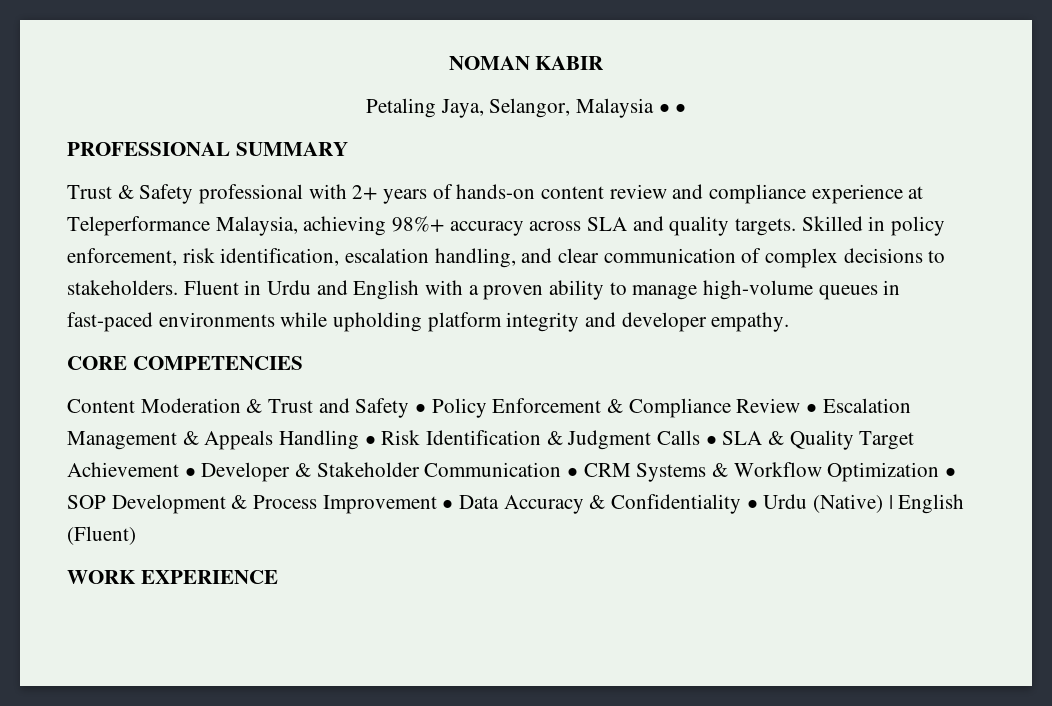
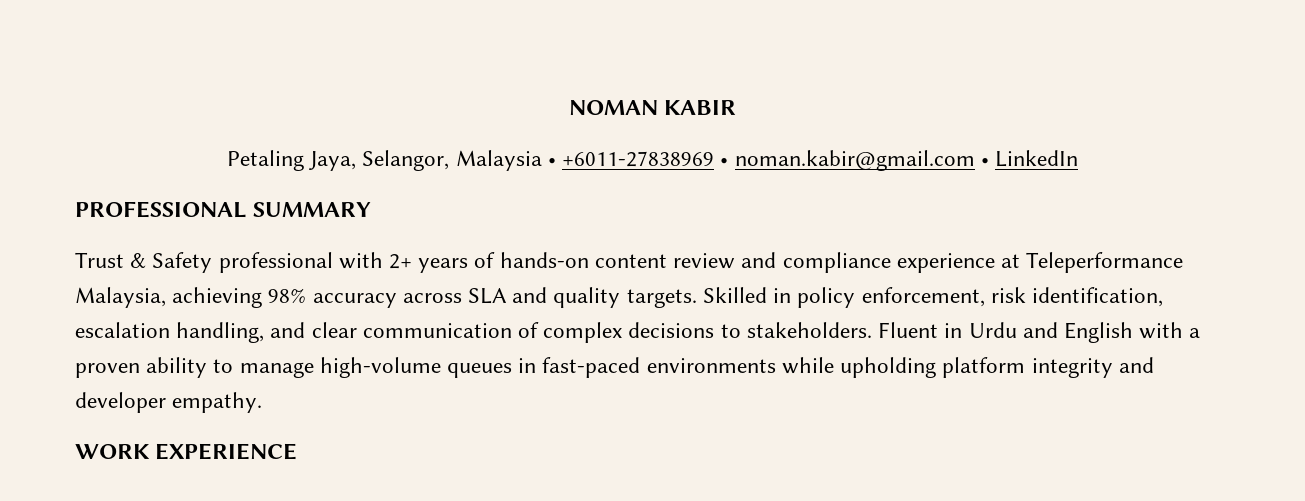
- Petaling Jaya, Selangor, Malaysia • •
+ Petaling Jaya, Selangor, Malaysia • +6011-27838969 • noman.kabir@gmail.com • LinkedIn
- Trust & Safety professional with 2+ years of hands-on content review and compliance experience at Teleperformance Malaysia, achieving 98%+ accuracy across SLA and quality targets.
+ Trust & Safety professional with 2+ years of hands-on content review and compliance experience at Teleperformance Malaysia, achieving 98% accuracy across SLA and quality targets.
- CORE COMPETENCIES
- Content Moderation & Trust and Safety • Policy Enforcement & Compliance Review • Escalation Management & Appeals Handling • Risk Identification & Judgment Calls • SLA & Quality Target Achievement • Developer & Stakeholder Communication • CRM Systems & Workflow Optimization • SOP Development & Process Improvement • Data Accuracy & Confidentiality • Urdu (Native) | English (Fluent)

